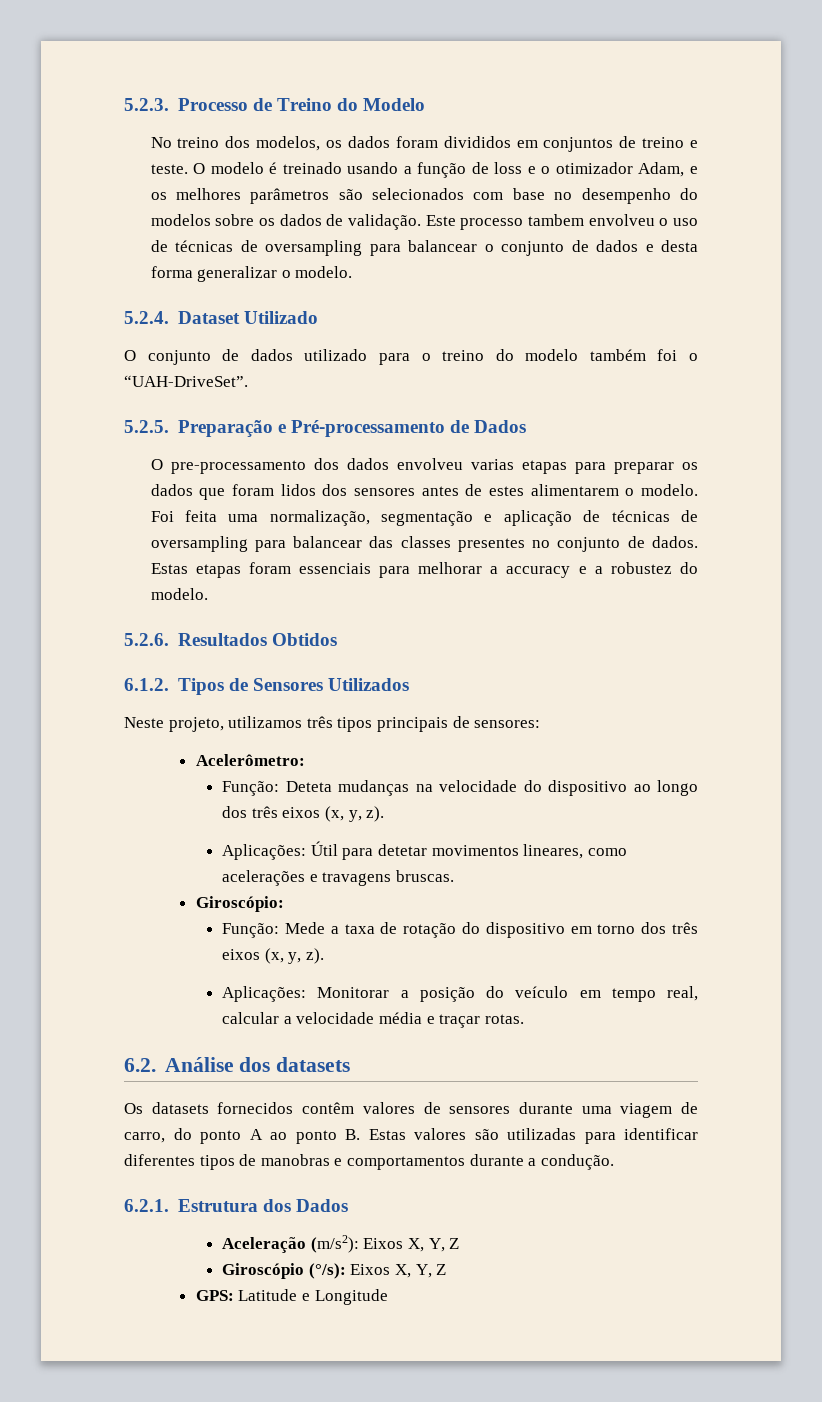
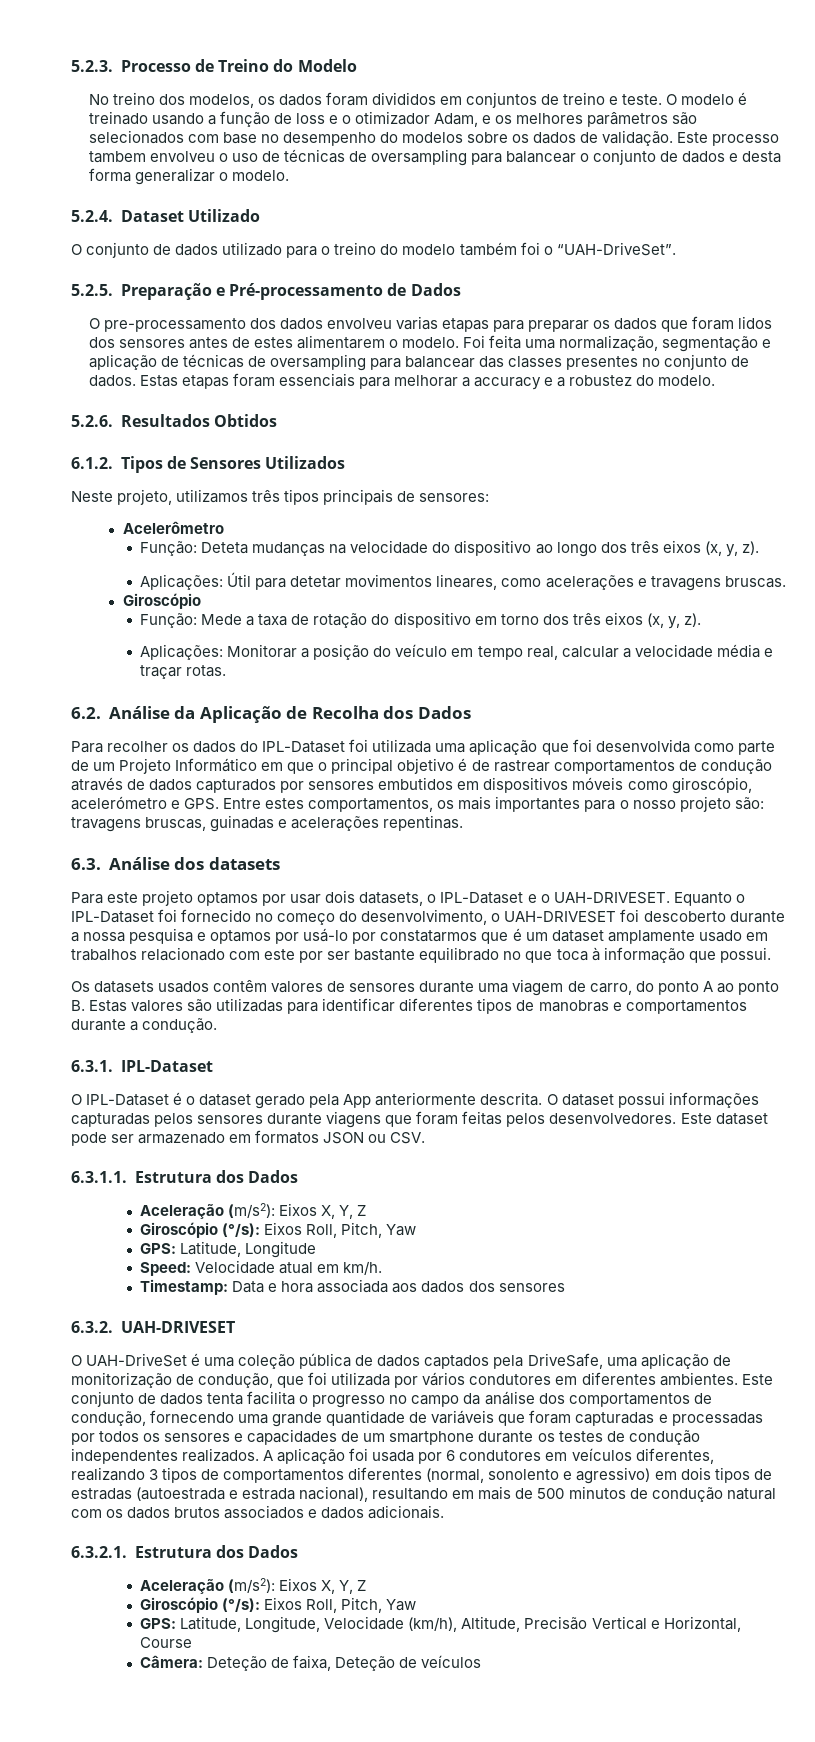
- Acelerômetro:
+ Acelerômetro
  Aplicações: Útil para detetar movimentos lineares, como acelerações e travagens bruscas.
- Giroscópio:
+ Giroscópio
- 6.2. Análise dos datasets
+ 6.2. Análise da Aplicação de Recolha dos Dados
+ Para recolher os dados do IPL-Dataset foi utilizada uma aplicação que foi desenvolvida como parte de um Projeto Informático em que o principal objetivo é de rastrear comportamentos de condução através de dados capturados por sensores embutidos em dispositivos móveis como giroscópio, acelerómetro e GPS. Entre estes comportamentos, os mais importantes para o nosso projeto são: travagens bruscas, guinadas e acelerações repentinas.
+ 6.3. Análise dos datasets
+ Para este projeto optamos por usar dois datasets, o IPL-Dataset e o UAH-DRIVESET. Equanto o IPL-Dataset foi fornecido no começo do desenvolvimento, o UAH-DRIVESET foi descoberto durante a nossa pesquisa e optamos por usá-lo por constatarmos que é um dataset amplamente usado em trabalhos relacionado com este por ser bastante equilibrado no que toca à informação que possui.
- Os datasets fornecidos contêm valores de sensores durante uma viagem de carro, do ponto A ao ponto B. Estas valores são utilizadas para identificar diferentes tipos de manobras e comportamentos durante a condução.
+ Os datasets usados contêm valores de sensores durante uma viagem de carro, do ponto A ao ponto B. Estas valores são utilizadas para identificar diferentes tipos de manobras e comportamentos durante a condução.
- 6.2.1. Estrutura dos Dados
+ 6.3.1. IPL-Dataset
+ O IPL-Dataset é o dataset gerado pela App anteriormente descrita. O dataset possui informações capturadas pelos sensores durante viagens que foram feitas pelos desenvolvedores. Este dataset pode ser armazenado em formatos JSON ou CSV.
+ 6.3.1.1. Estrutura dos Dados
  Aceleração (m/s2): Eixos X, Y, Z
- Giroscópio (°/s): Eixos X, Y, Z
- GPS: Latitude e Longitude
+ Giroscópio (°/s): Eixos Roll, Pitch, Yaw
+ GPS: Latitude, Longitude
+ Speed: Velocidade atual em km/h.
+ Timestamp: Data e hora associada aos dados dos sensores
+ 6.3.2. UAH-DRIVESET
+ O UAH-DriveSet é uma coleção pública de dados captados pela DriveSafe, uma aplicação de monitorização de condução, que foi utilizada por vários condutores em diferentes ambientes. Este conjunto de dados tenta facilita o progresso no campo da análise dos comportamentos de condução, fornecendo uma grande quantidade de variáveis que foram capturadas e processadas por todos os sensores e capacidades de um smartphone durante os testes de condução independentes realizados. A aplicação foi usada por 6 condutores em veículos diferentes, realizando 3 tipos de comportamentos diferentes (normal, sonolento e agressivo) em dois tipos de estradas (autoestrada e estrada nacional), resultando em mais de 500 minutos de condução natural com os dados brutos associados e dados adicionais.
+ 6.3.2.1. Estrutura dos Dados
+ Aceleração (m/s2): Eixos X, Y, Z
+ Giroscópio (°/s): Eixos Roll, Pitch, Yaw
+ GPS: Latitude, Longitude, Velocidade (km/h), Altitude, Precisão Vertical e Horizontal, Course
+ Câmera: Deteção de faixa, Deteção de veículos

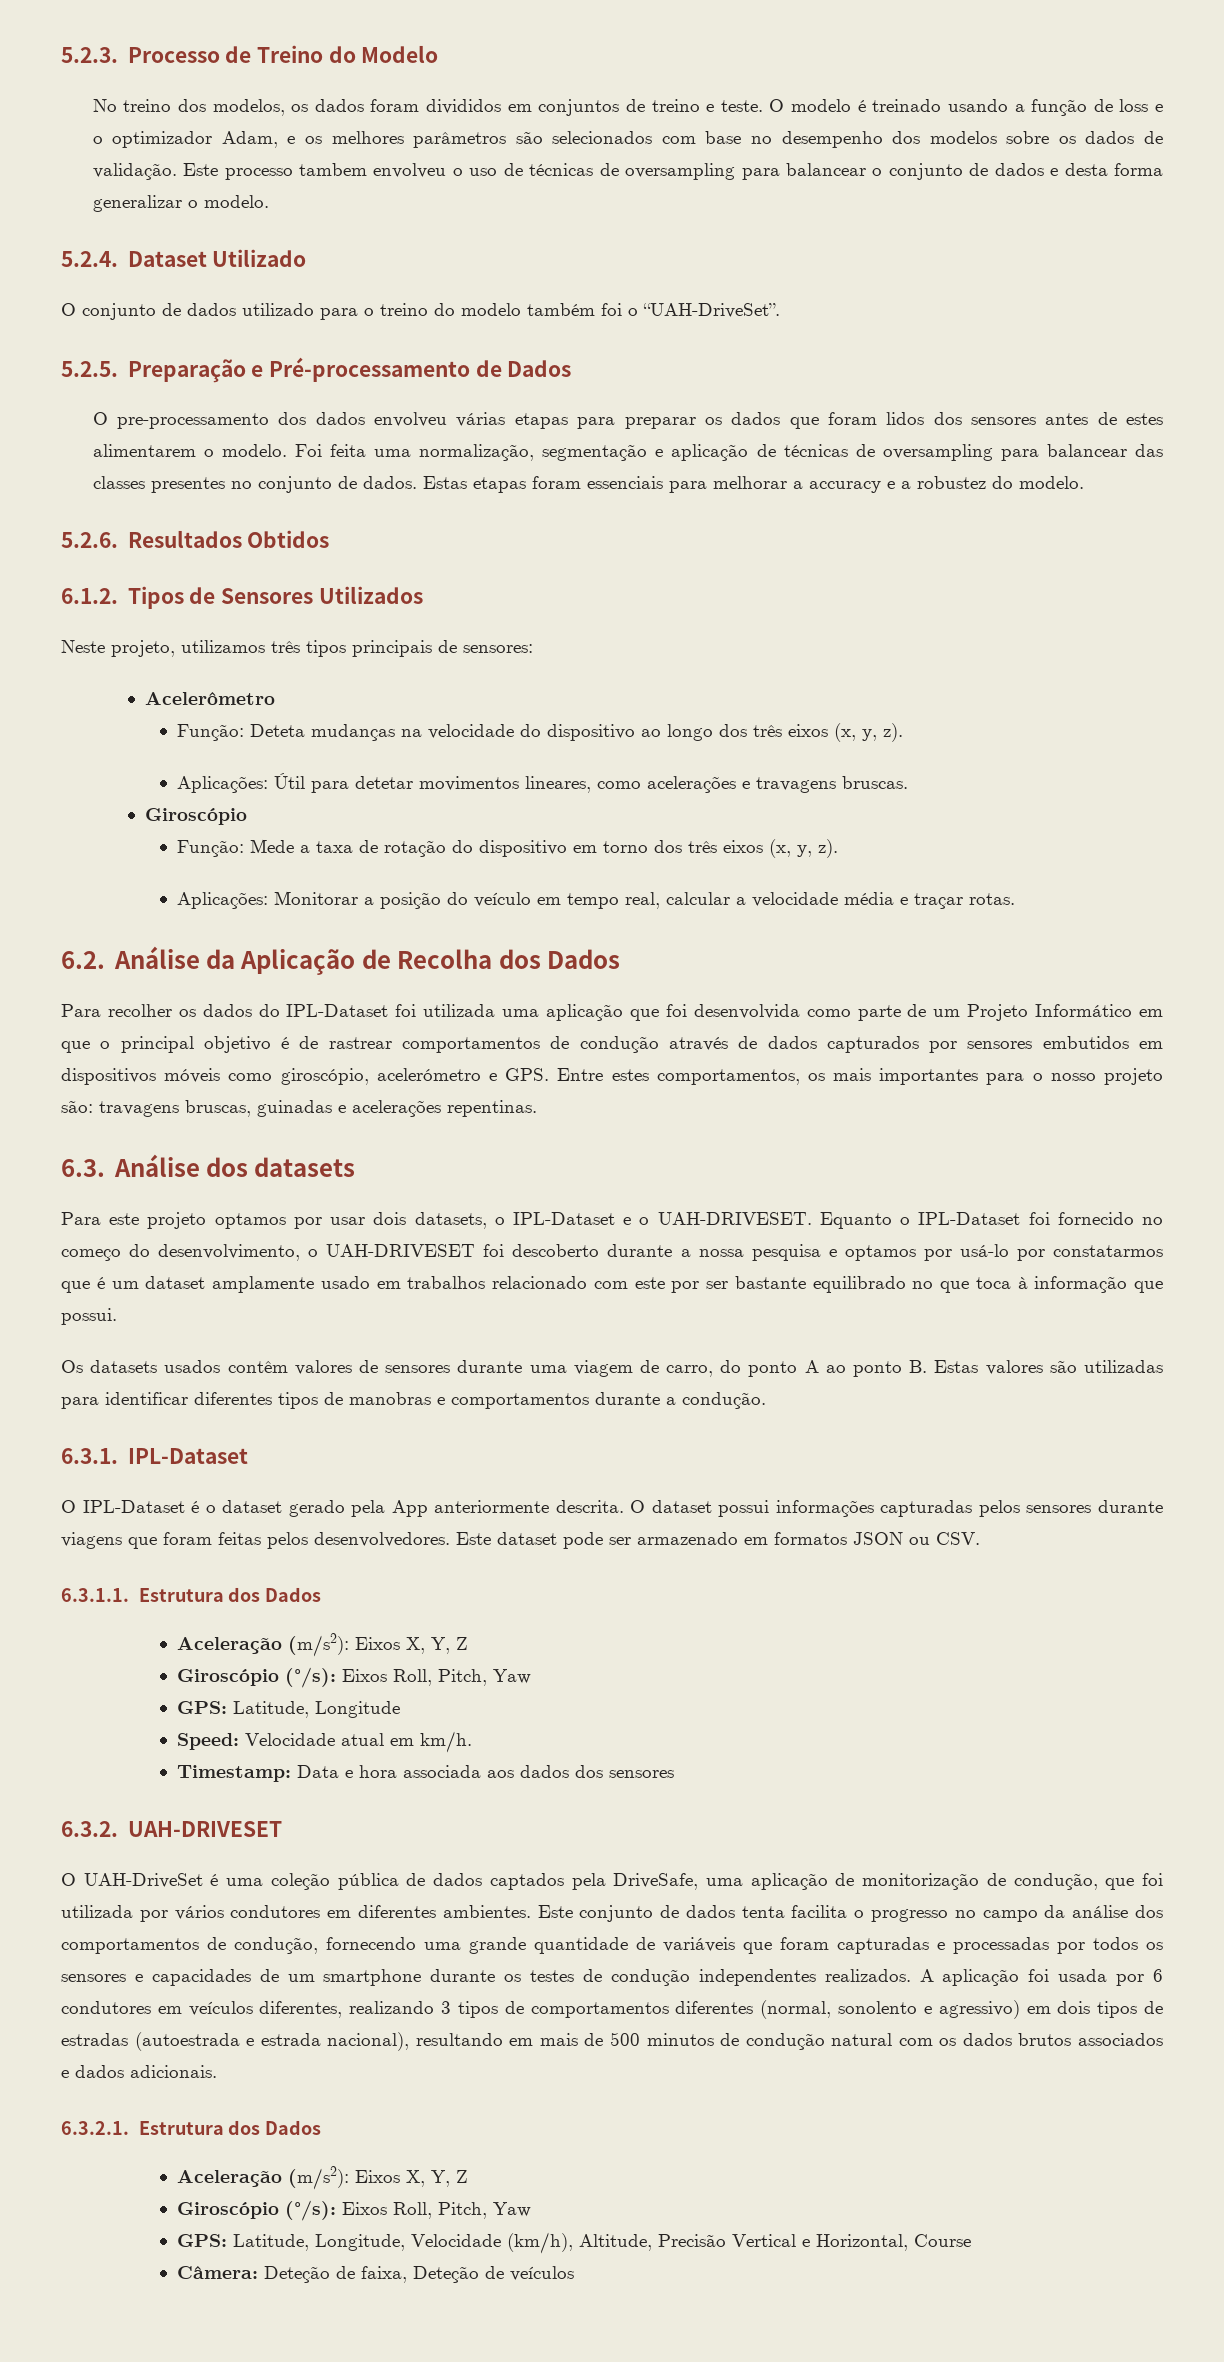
- O modelo é treinado usando a função de loss e o otimizador Adam, e os melhores parâmetros são selecionados com base no desempenho do modelos sobre os dados de validação.
+ O modelo é treinado usando a função de loss e o optimizador Adam, e os melhores parâmetros são selecionados com base no desempenho dos modelos sobre os dados de validação.
- O pre-processamento dos dados envolveu varias etapas para preparar os dados que foram lidos dos sensores antes de estes alimentarem o modelo.
+ O pre-processamento dos dados envolveu várias etapas para preparar os dados que foram lidos dos sensores antes de estes alimentarem o modelo.

